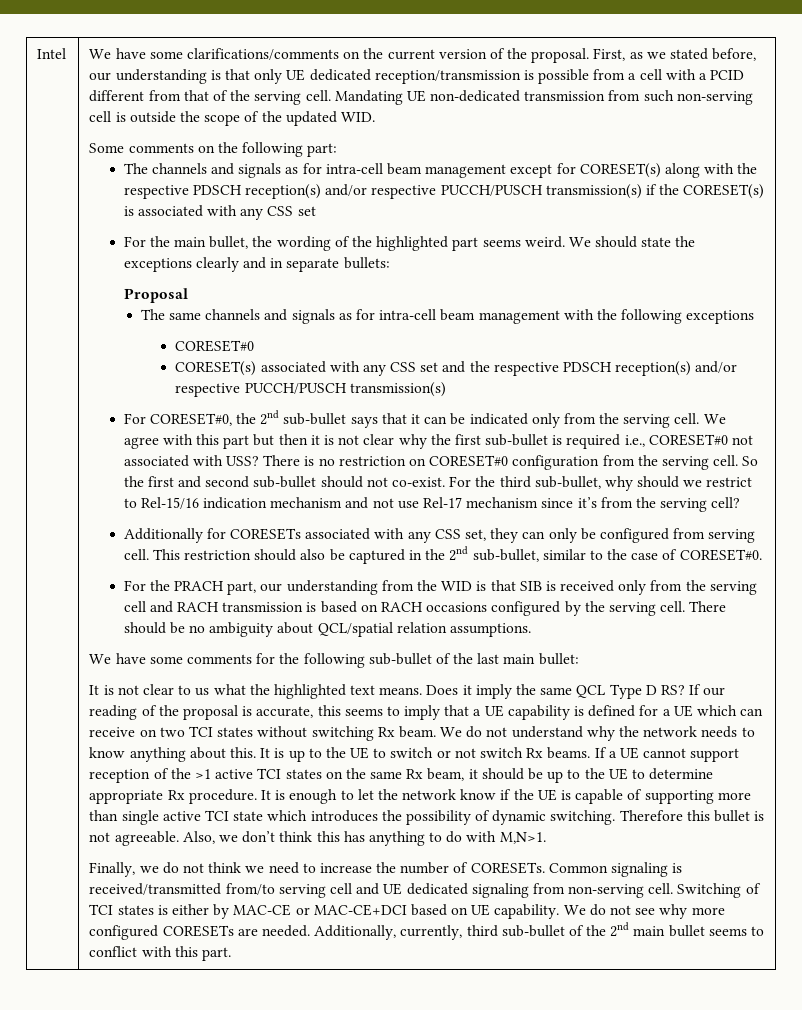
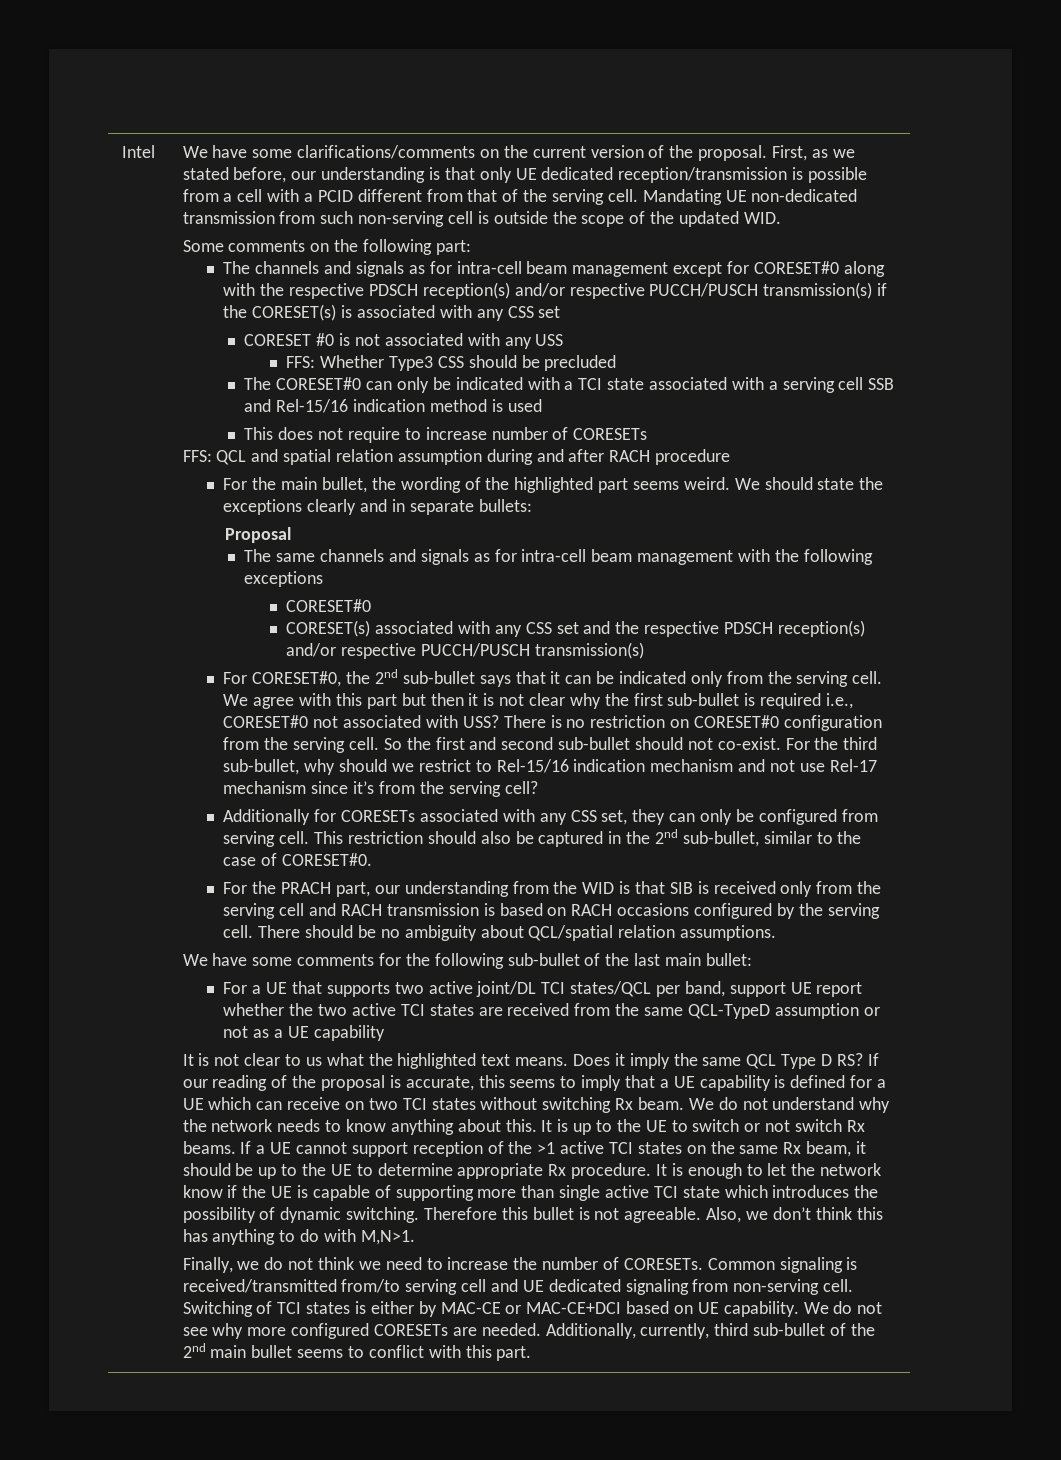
- The channels and signals as for intra-cell beam management except for CORESET(s) along with the respective PDSCH reception(s) and/or respective PUCCH/PUSCH transmission(s) if the CORESET(s) is associated with any CSS set
+ The channels and signals as for intra-cell beam management except for CORESET#0 along with the respective PDSCH reception(s) and/or respective PUCCH/PUSCH transmission(s) if the CORESET(s) is associated with any CSS set
+ CORESET #0 is not associated with any USS
+ FFS: Whether Type3 CSS should be precluded
+ The CORESET#0 can only be indicated with a TCI state associated with a serving cell SSB and Rel-15/16 indication method is used
+ This does not require to increase number of CORESETs
+ FFS: QCL and spatial relation assumption during and after RACH procedure
+ For a UE that supports two active joint/DL TCI states/QCL per band, support UE report whether the two active TCI states are received from the same QCL-TypeD assumption or not as a UE capability

